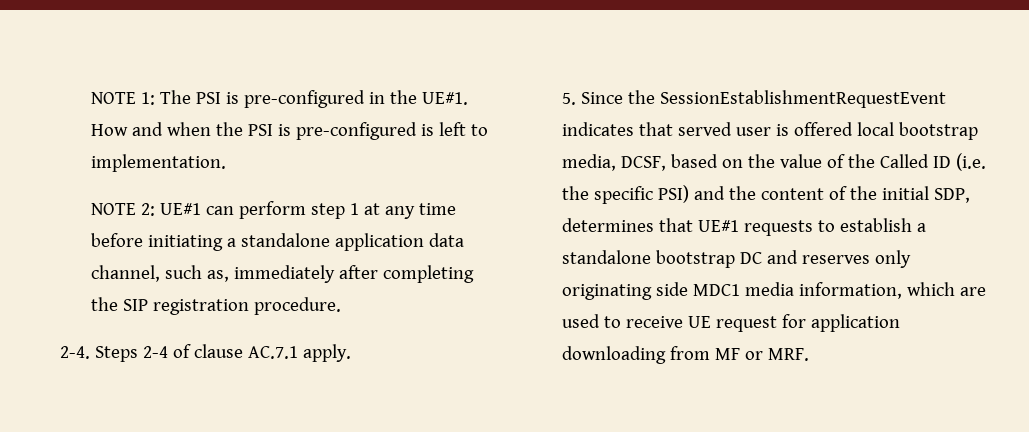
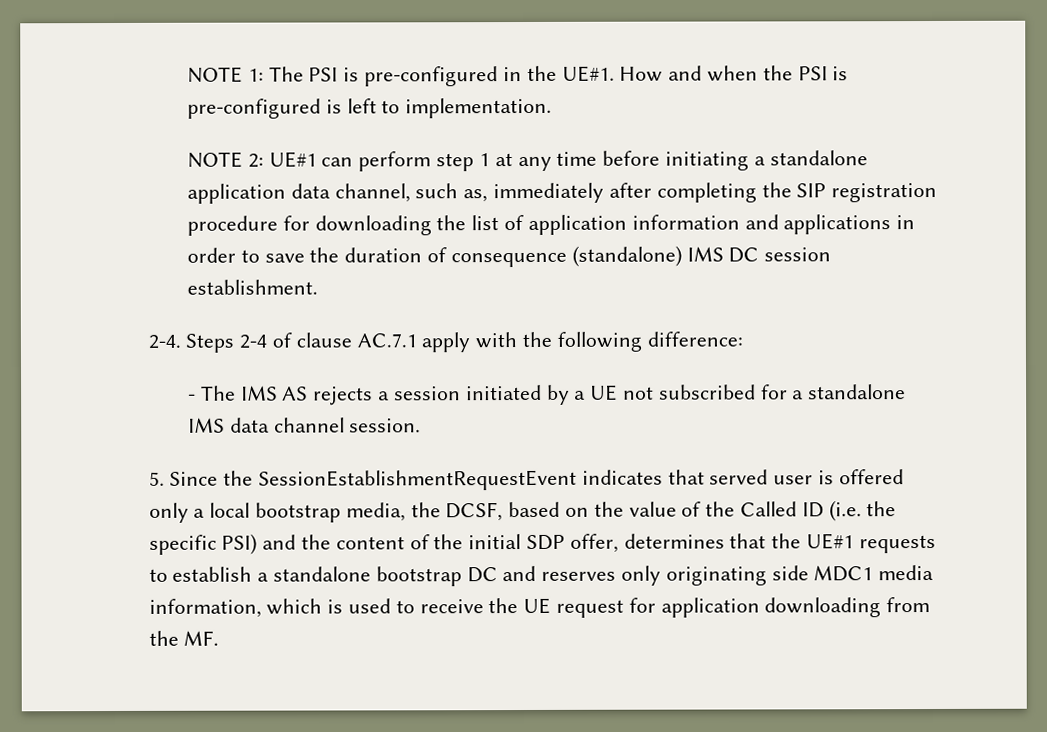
- NOTE 2: UE#1 can perform step 1 at any time before initiating a standalone application data channel, such as, immediately after completing the SIP registration procedure.
+ NOTE 2: UE#1 can perform step 1 at any time before initiating a standalone application data channel, such as, immediately after completing the SIP registration procedure for downloading the list of application information and applications in order to save the duration of consequence (standalone) IMS DC session establishment.
- Steps 2-4 of clause AC.7.1 apply.
+ Steps 2-4 of clause AC.7.1 apply with the following difference:
+ - The IMS AS rejects a session initiated by a UE not subscribed for a standalone IMS data channel session.
- 5. Since the SessionEstablishmentRequestEvent indicates that served user is offered local bootstrap media, DCSF, based on the value of the Called ID (i.e. the specific PSI) and the content of the initial SDP, determines that UE#1 requests to establish a standalone bootstrap DC and reserves only originating side MDC1 media information, which are used to receive UE request for application downloading from MF or MRF.
+ 5. Since the SessionEstablishmentRequestEvent indicates that served user is offered only a local bootstrap media, the DCSF, based on the value of the Called ID (i.e. the specific PSI) and the content of the initial SDP offer, determines that the UE#1 requests to establish a standalone bootstrap DC and reserves only originating side MDC1 media information, which is used to receive the UE request for application downloading from the MF.

